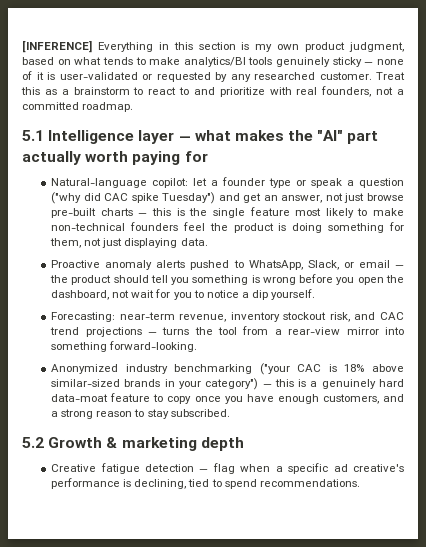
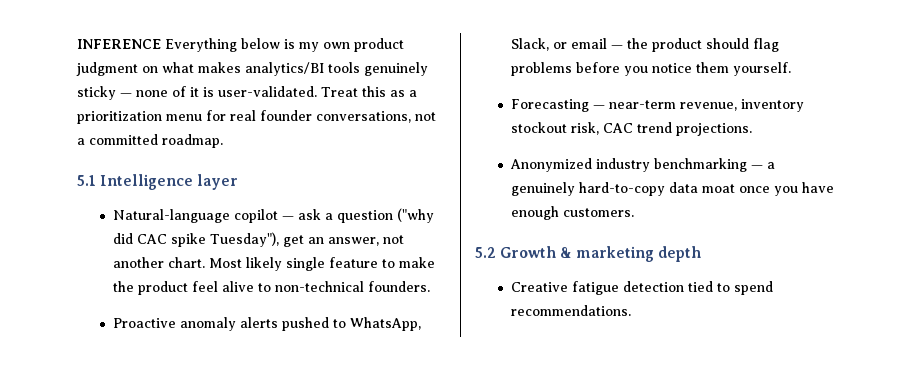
- [INFERENCE] Everything in this section is my own product judgment, based on what tends to make analytics/BI tools genuinely sticky — none of it is user-validated or requested by any researched customer. Treat this as a brainstorm to react to and prioritize with real founders, not a committed roadmap.
+ INFERENCE Everything below is my own product judgment on what makes analytics/BI tools genuinely sticky — none of it is user-validated. Treat this as a prioritization menu for real founder conversations, not a committed roadmap.
- 5.1 Intelligence layer — what makes the "AI" part actually worth paying for
- Natural-language copilot: let a founder type or speak a question ("why did CAC spike Tuesday") and get an answer, not just browse pre-built charts — this is the single feature most likely to make non-technical founders feel the product is doing something for them, not just displaying data.
+ 5.1 Intelligence layer
+ Natural-language copilot — ask a question ("why did CAC spike Tuesday"), get an answer, not another chart. Most likely single feature to make the product feel alive to non-technical founders.
- Proactive anomaly alerts pushed to WhatsApp, Slack, or email — the product should tell you something is wrong before you open the dashboard, not wait for you to notice a dip yourself.
+ Proactive anomaly alerts pushed to WhatsApp, Slack, or email — the product should flag problems before you notice them yourself.
- Forecasting: near-term revenue, inventory stockout risk, and CAC trend projections — turns the tool from a rear-view mirror into something forward-looking.
- Anonymized industry benchmarking ("your CAC is 18% above similar-sized brands in your category") — this is a genuinely hard data-moat feature to copy once you have enough customers, and a strong reason to stay subscribed.
+ Forecasting — near-term revenue, inventory stockout risk, CAC trend projections.
+ Anonymized industry benchmarking — a genuinely hard-to-copy data moat once you have enough customers.
- Creative fatigue detection — flag when a specific ad creative's performance is declining, tied to spend recommendations.
+ Creative fatigue detection tied to spend recommendations.

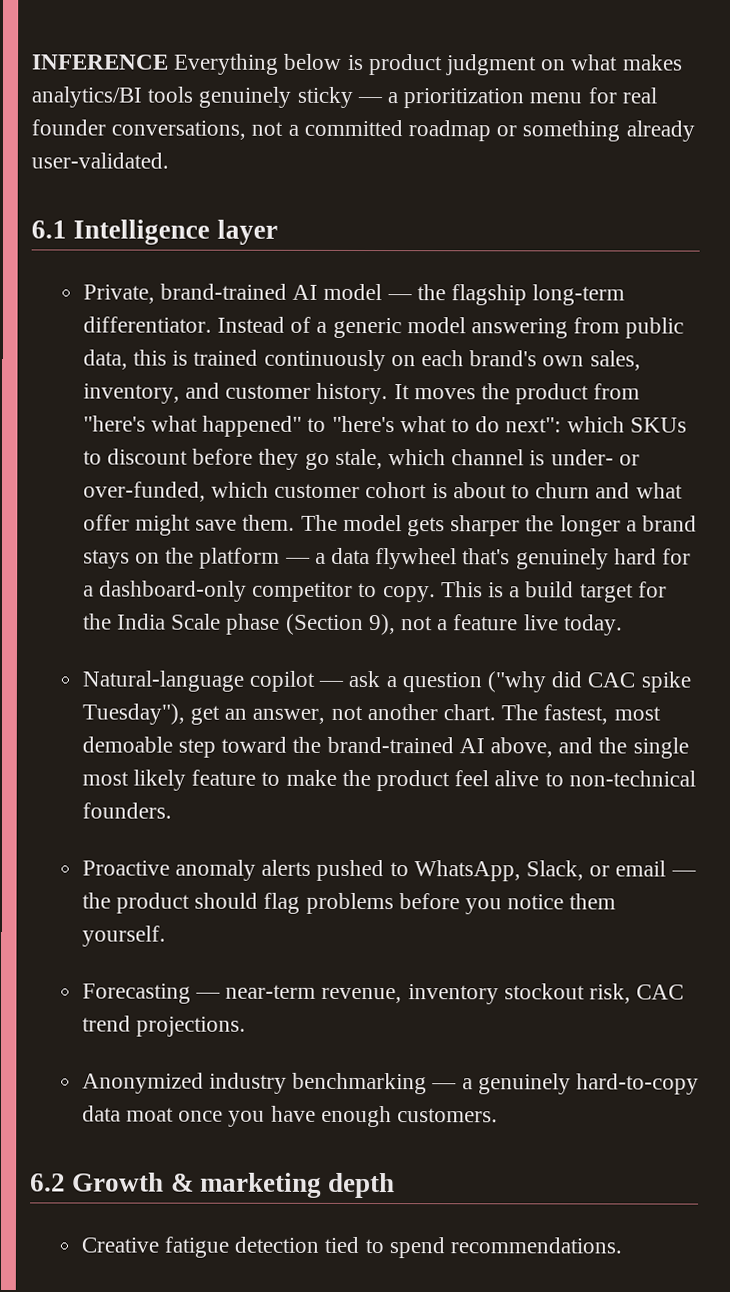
- INFERENCE Everything below is my own product judgment on what makes analytics/BI tools genuinely sticky — none of it is user-validated. Treat this as a prioritization menu for real founder conversations, not a committed roadmap.
- 5.1 Intelligence layer
+ INFERENCE Everything below is product judgment on what makes analytics/BI tools genuinely sticky — a prioritization menu for real founder conversations, not a committed roadmap or something already user-validated.
+ 6.1 Intelligence layer
+ Private, brand-trained AI model — the flagship long-term differentiator. Instead of a generic model answering from public data, this is trained continuously on each brand's own sales, inventory, and customer history. It moves the product from "here's what happened" to "here's what to do next": which SKUs to discount before they go stale, which channel is under- or over-funded, which customer cohort is about to churn and what offer might save them. The model gets sharper the longer a brand stays on the platform — a data flywheel that's genuinely hard for a dashboard-only competitor to copy. This is a build target for the India Scale phase (Section 9), not a feature live today.
- Most likely single feature to make the product feel alive to non-technical founders.
+ The fastest, most demoable step toward the brand-trained AI above, and the single most likely feature to make the product feel alive to non-technical founders.
- 5.2 Growth & marketing depth
+ 6.2 Growth & marketing depth

